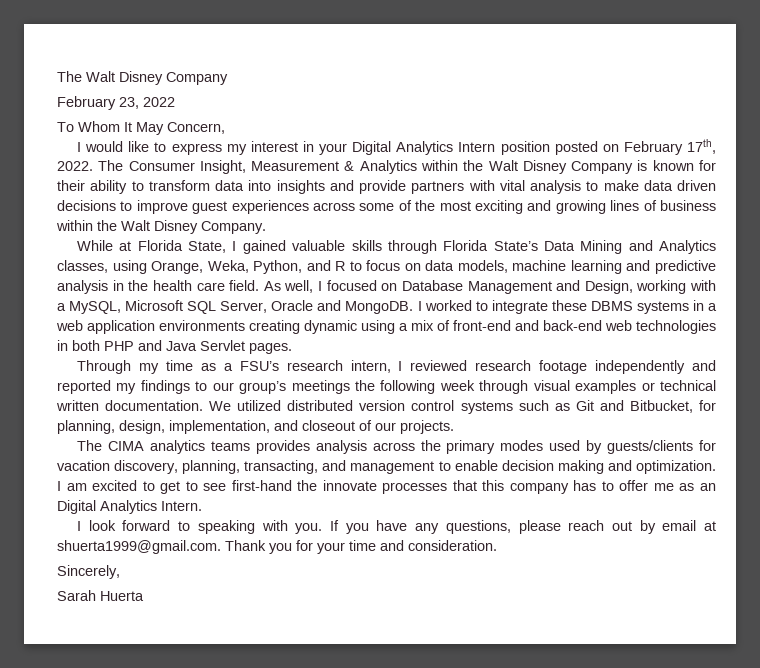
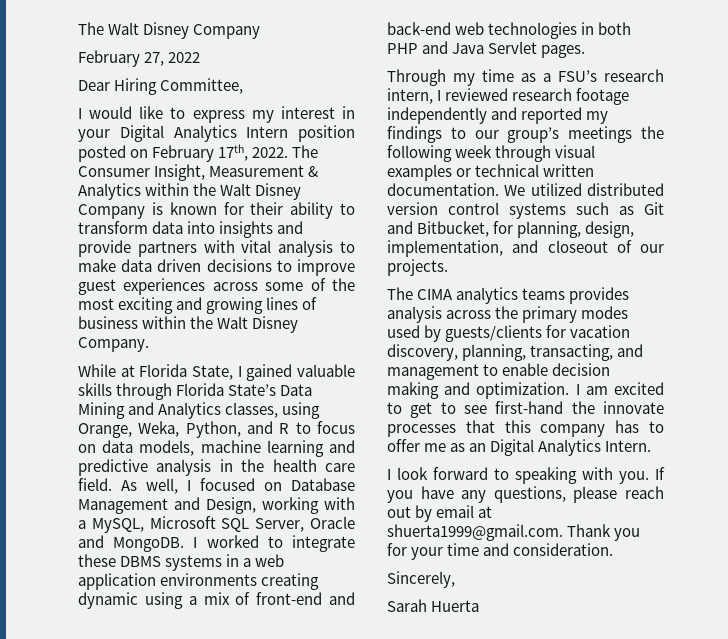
- February 23, 2022
+ February 27, 2022
- To Whom It May Concern,
+ Dear Hiring Committee,

